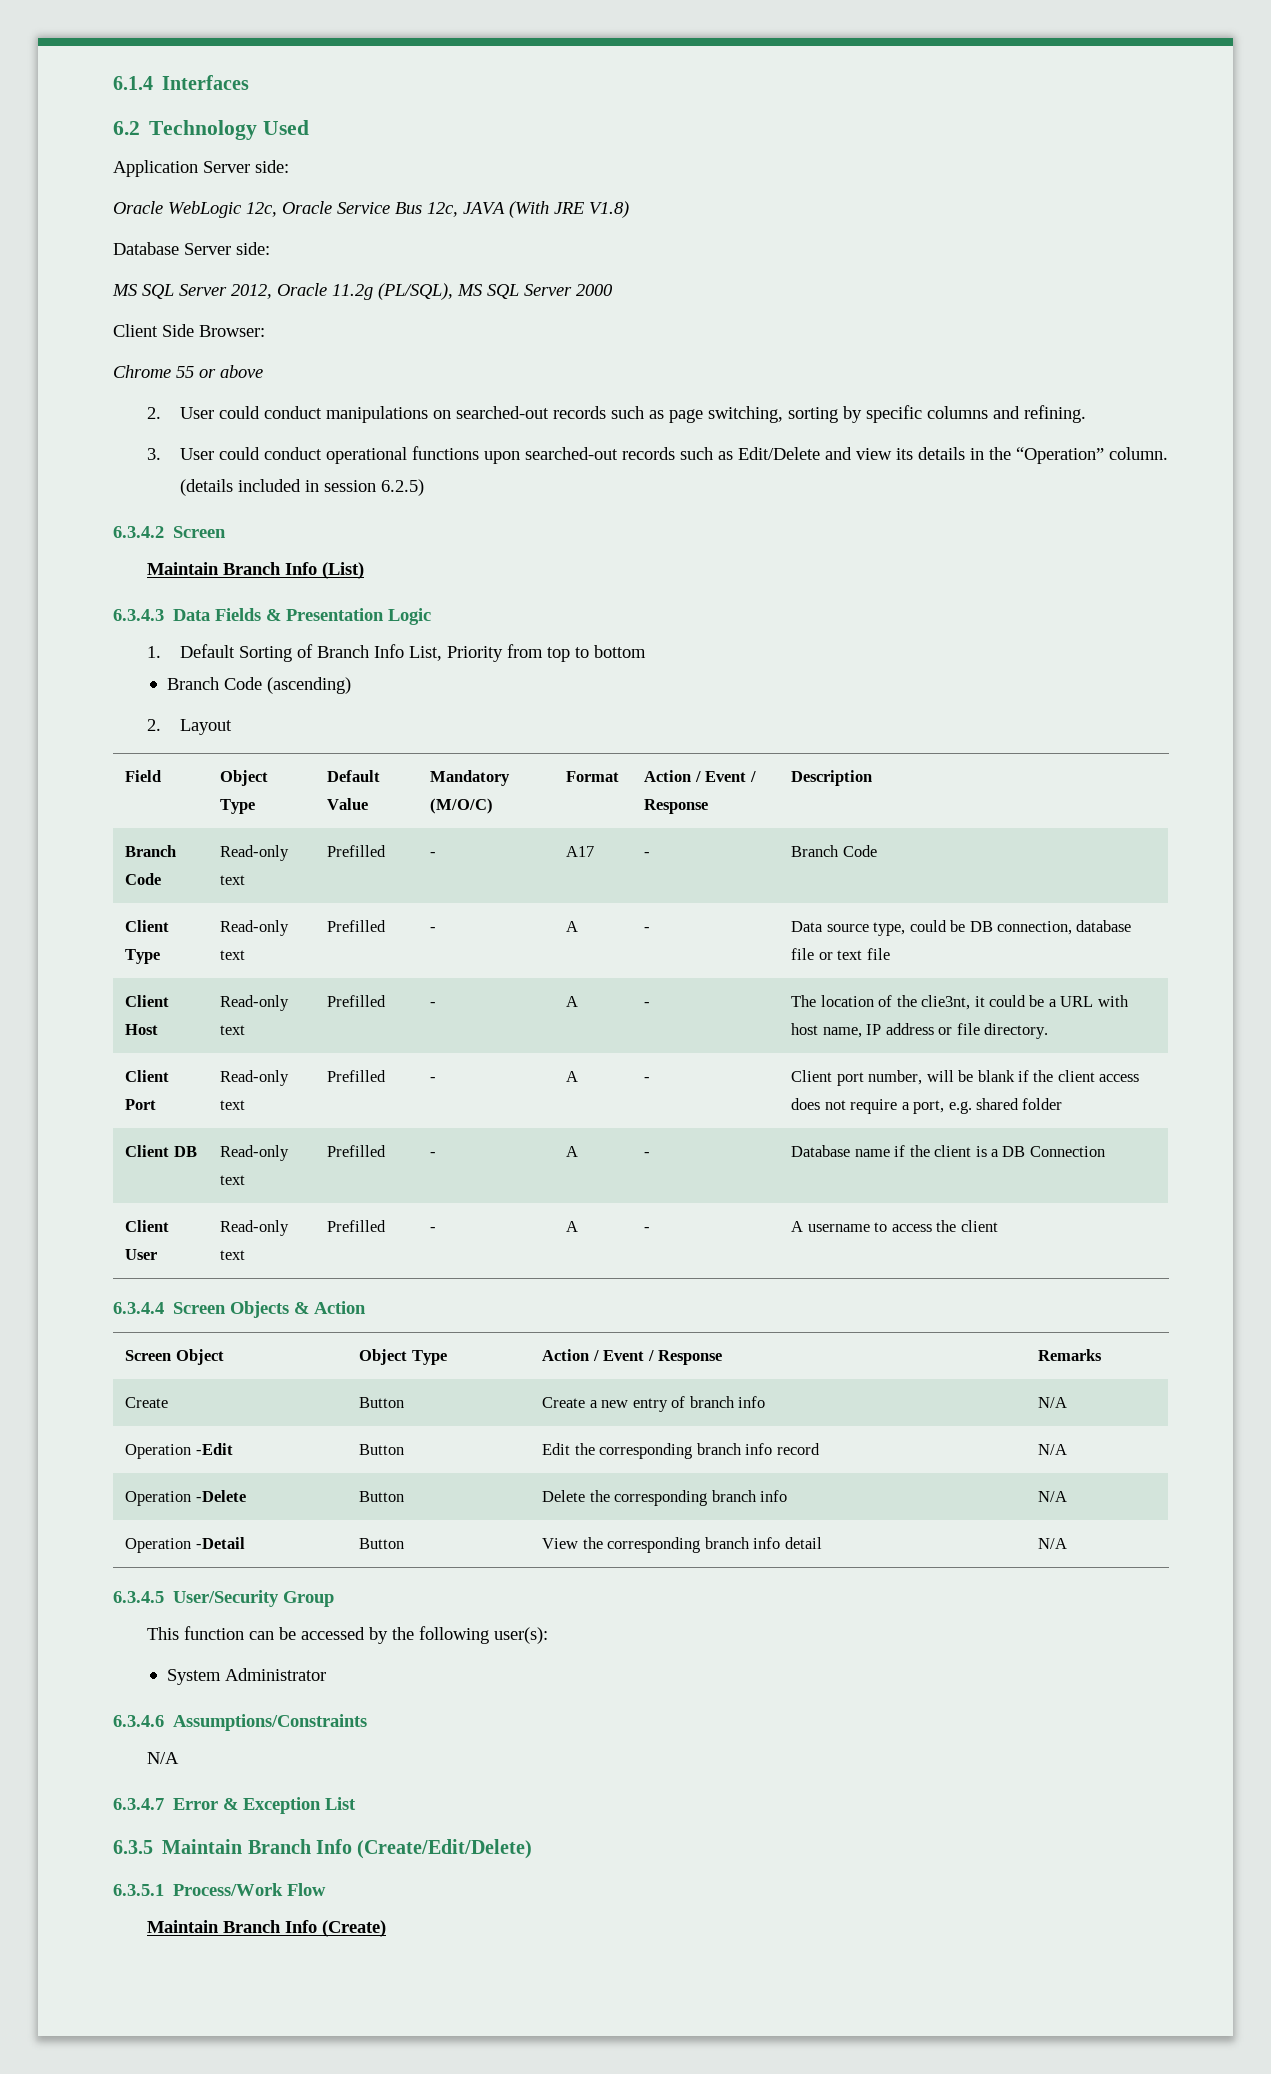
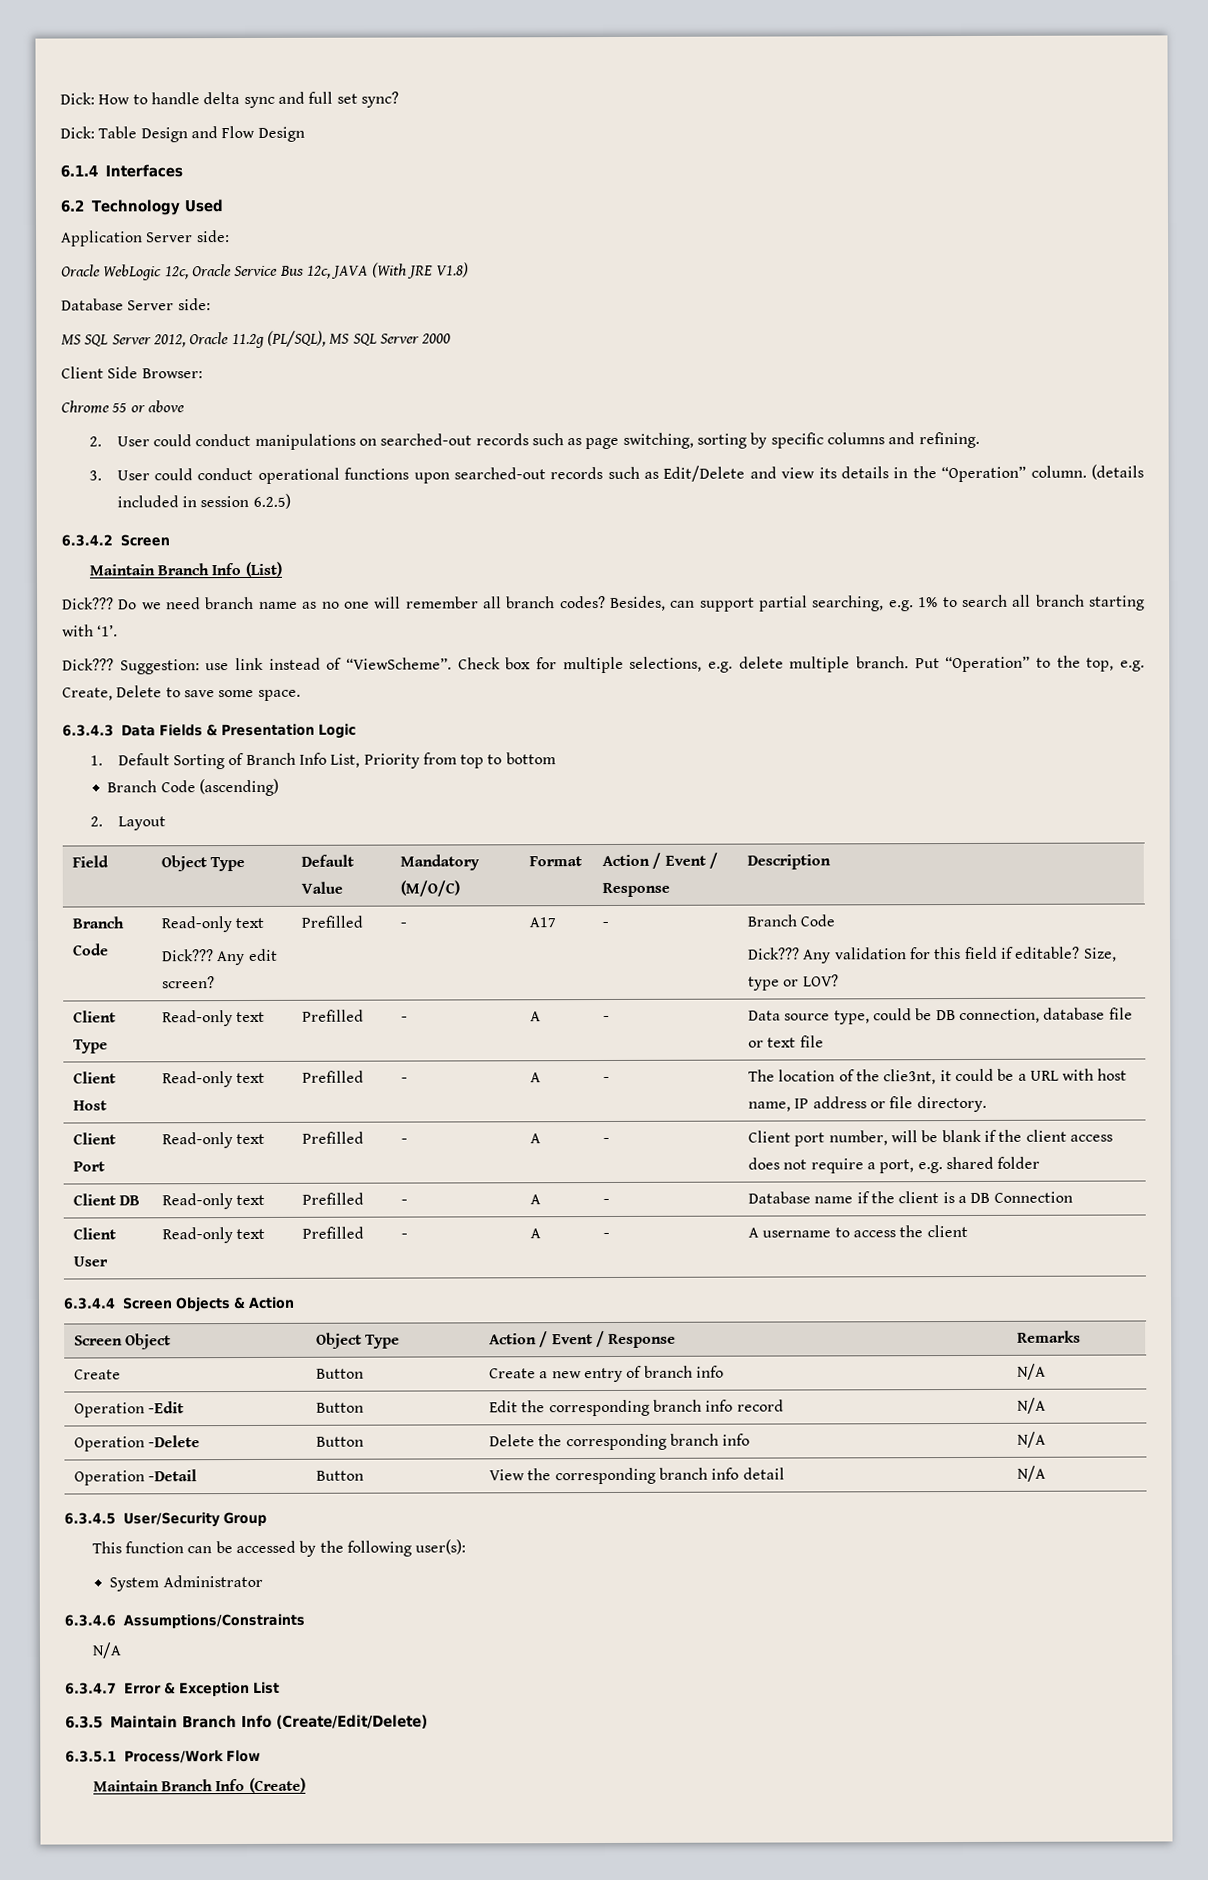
+ Dick: How to handle delta sync and full set sync?
+ Dick: Table Design and Flow Design
+ Dick??? Do we need branch name as no one will remember all branch codes? Besides, can support partial searching, e.g. 1% to search all branch starting with ‘1’.
+ Dick??? Suggestion: use link instead of “ViewScheme”. Check box for multiple selections, e.g. delete multiple branch. Put “Operation” to the top, e.g. Create, Delete to save some space.
- Branch Code | Read-only text | Prefilled | - | A17 | - | Branch Code
+ Branch Code | Read-only text
+ Dick??? Any edit screen? | Prefilled | - | A17 | - | Branch Code
+ Dick??? Any validation for this field if editable? Size, type or LOV?

